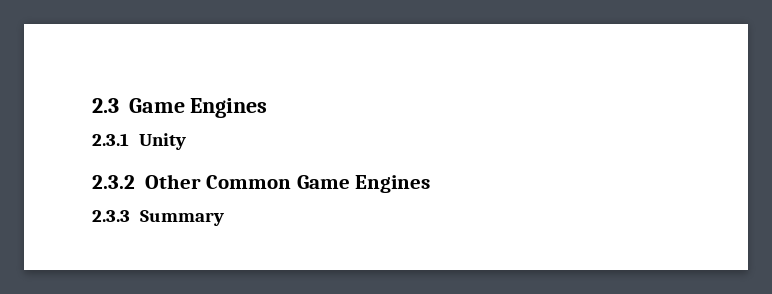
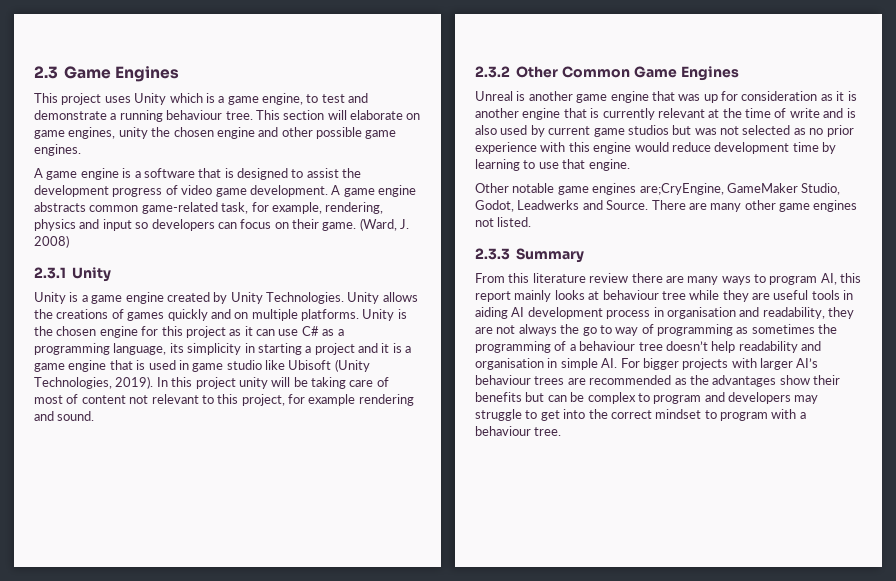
+ This project uses Unity which is a game engine, to test and demonstrate a running behaviour tree. This section will elaborate on game engines, unity the chosen engine and other possible game engines.
+ A game engine is a software that is designed to assist the development progress of video game development. A game engine abstracts common game-related task, for example, rendering, physics and input so developers can focus on their game. (Ward, J. 2008)
  2.3.1 Unity
+ Unity is a game engine created by Unity Technologies. Unity allows the creations of games quickly and on multiple platforms. Unity is the chosen engine for this project as it can use C# as a programming language, its simplicity in starting a project and it is a game engine that is used in game studio like Ubisoft (Unity Technologies, 2019). In this project unity will be taking care of most of content not relevant to this project, for example rendering and sound.
+ Unreal is another game engine that was up for consideration as it is another engine that is currently relevant at the time of write and is also used by current game studios but was not selected as no prior experience with this engine would reduce development time by learning to use that engine.
+ Other notable game engines are;CryEngine, GameMaker Studio, Godot, Leadwerks and Source. There are many other game engines not listed.
  2.3.3 Summary
+ From this literature review there are many ways to program AI, this report mainly looks at behaviour tree while they are useful tools in aiding AI development process in organisation and readability, they are not always the go to way of programming as sometimes the programming of a behaviour tree doesn’t help readability and organisation in simple AI. For bigger projects with larger AI’s behaviour trees are recommended as the advantages show their benefits but can be complex to program and developers may struggle to get into the correct mindset to program with a behaviour tree.

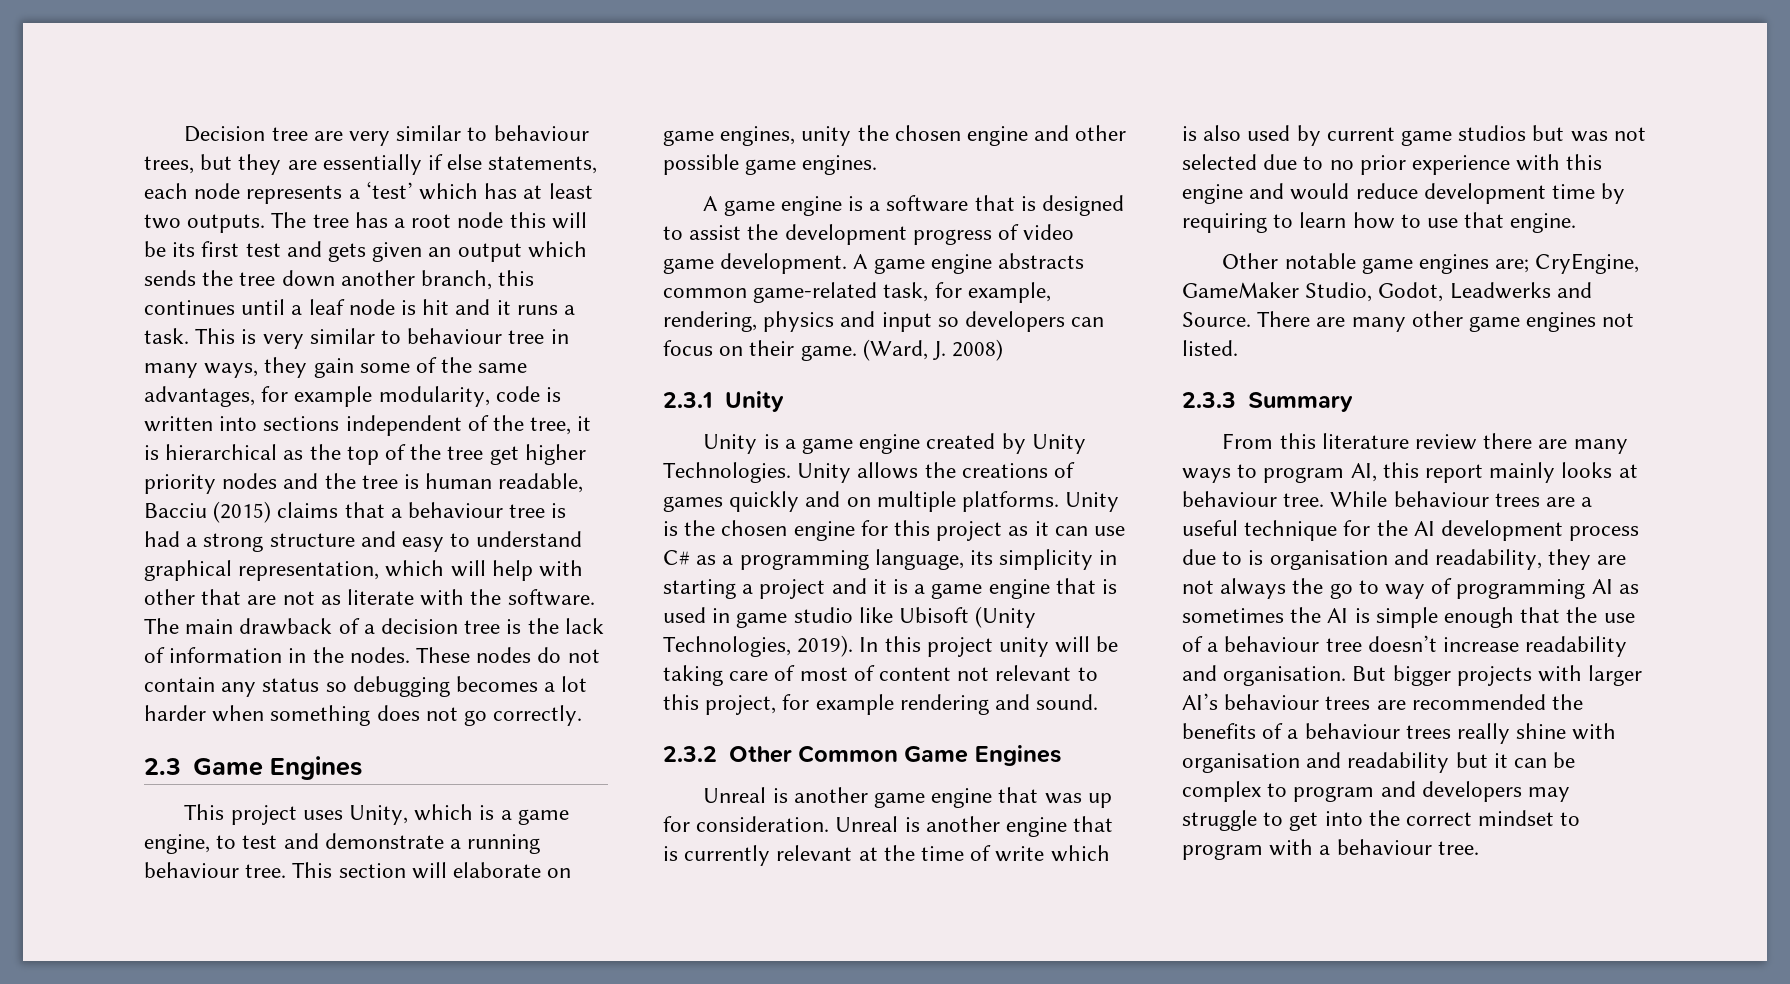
+ Decision tree are very similar to behaviour trees, but they are essentially if else statements, each node represents a ‘test’ which has at least two outputs. The tree has a root node this will be its first test and gets given an output which sends the tree down another branch, this continues until a leaf node is hit and it runs a task. This is very similar to behaviour tree in many ways, they gain some of the same advantages, for example modularity, code is written into sections independent of the tree, it is hierarchical as the top of the tree get higher priority nodes and the tree is human readable, Bacciu (2015) claims that a behaviour tree is had a strong structure and easy to understand graphical representation, which will help with other that are not as literate with the software. The main drawback of a decision tree is the lack of information in the nodes. These nodes do not contain any status so debugging becomes a lot harder when something does not go correctly.
- This project uses Unity which is a game engine, to test and demonstrate a running behaviour tree.
+ This project uses Unity, which is a game engine, to test and demonstrate a running behaviour tree.
- Unreal is another game engine that was up for consideration as it is another engine that is currently relevant at the time of write and is also used by current game studios but was not selected as no prior experience with this engine would reduce development time by learning to use that engine.
+ Unreal is another game engine that was up for consideration. Unreal is another engine that is currently relevant at the time of write which is also used by current game studios but was not selected due to no prior experience with this engine and would reduce development time by requiring to learn how to use that engine.
- Other notable game engines are;CryEngine, GameMaker Studio, Godot, Leadwerks and Source.
+ Other notable game engines are; CryEngine, GameMaker Studio, Godot, Leadwerks and Source.
- From this literature review there are many ways to program AI, this report mainly looks at behaviour tree while they are useful tools in aiding AI development process in organisation and readability, they are not always the go to way of programming as sometimes the programming of a behaviour tree doesn’t help readability and organisation in simple AI. For bigger projects with larger AI’s behaviour trees are recommended as the advantages show their benefits but can be complex to program and developers may struggle to get into the correct mindset to program with a behaviour tree.
+ From this literature review there are many ways to program AI, this report mainly looks at behaviour tree. While behaviour trees are a useful technique for the AI development process due to is organisation and readability, they are not always the go to way of programming AI as sometimes the AI is simple enough that the use of a behaviour tree doesn’t increase readability and organisation. But bigger projects with larger AI’s behaviour trees are recommended the benefits of a behaviour trees really shine with organisation and readability but it can be complex to program and developers may struggle to get into the correct mindset to program with a behaviour tree.

